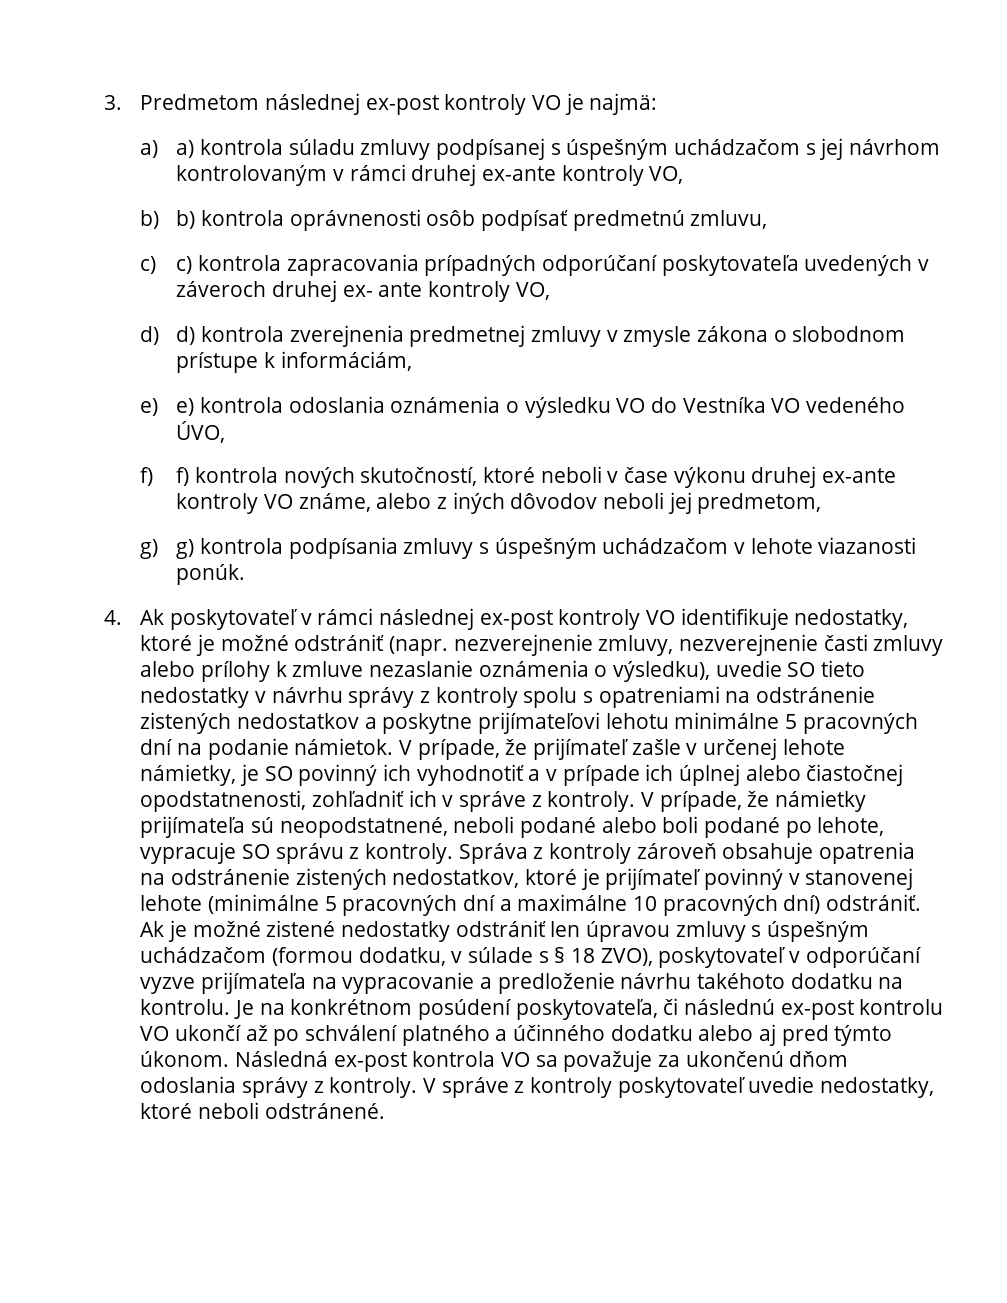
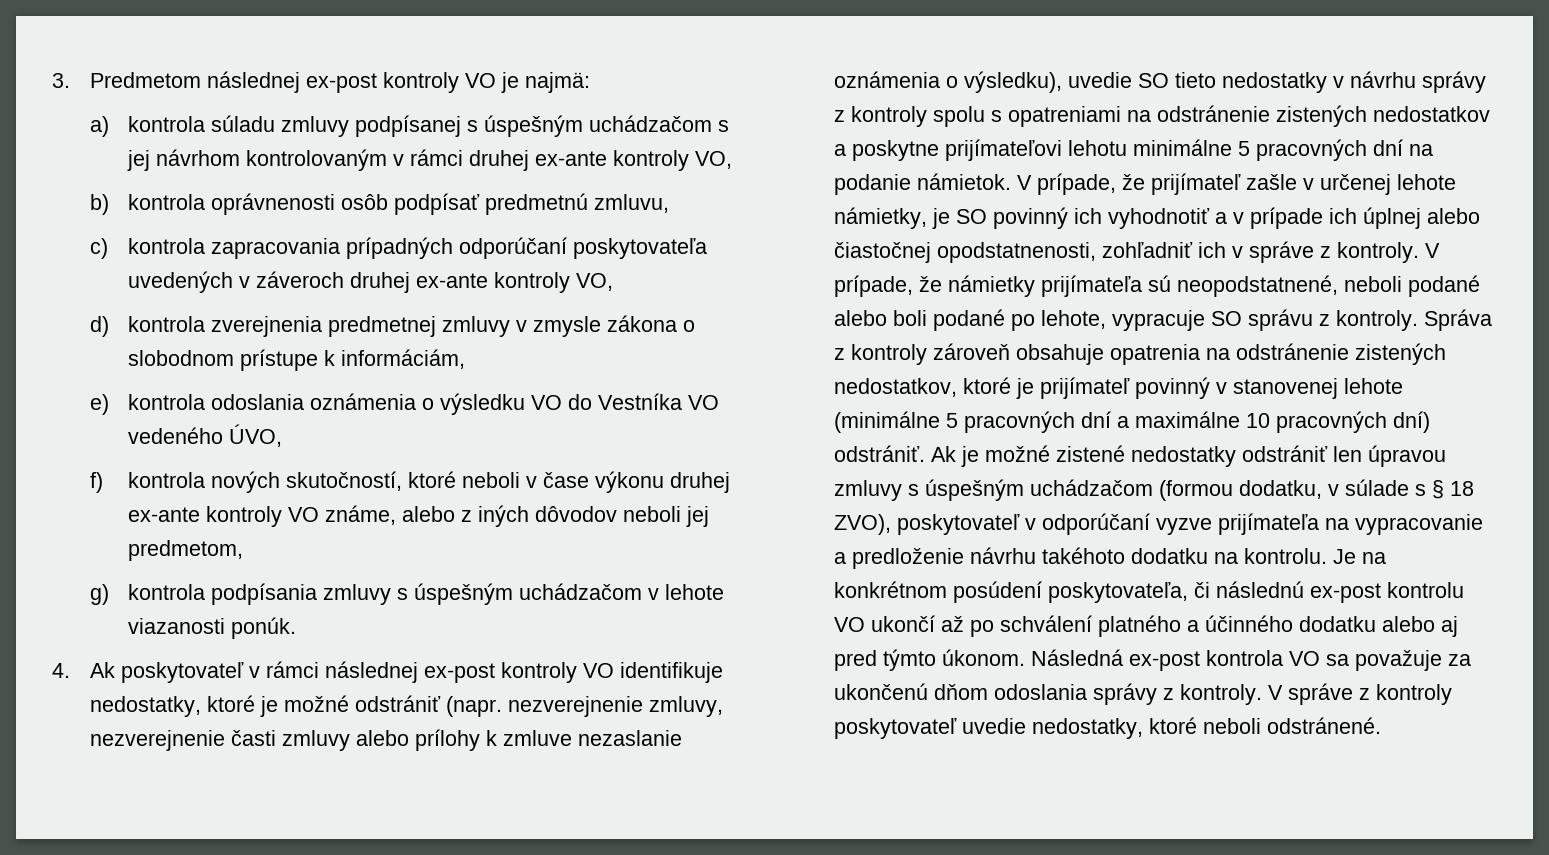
- a) a) kontrola súladu zmluvy podpísanej s úspešným uchádzačom s jej návrhom kontrolovaným v rámci druhej ex-ante kontroly VO,
+ a) kontrola súladu zmluvy podpísanej s úspešným uchádzačom s jej návrhom kontrolovaným v rámci druhej ex-ante kontroly VO,
- b) b) kontrola oprávnenosti osôb podpísať predmetnú zmluvu,
+ b) kontrola oprávnenosti osôb podpísať predmetnú zmluvu,
- c) c) kontrola zapracovania prípadných odporúčaní poskytovateľa uvedených v záveroch druhej ex- ante kontroly VO,
+ c) kontrola zapracovania prípadných odporúčaní poskytovateľa uvedených v záveroch druhej ex-ante kontroly VO,
- d) d) kontrola zverejnenia predmetnej zmluvy v zmysle zákona o slobodnom prístupe k informáciám,
+ d) kontrola zverejnenia predmetnej zmluvy v zmysle zákona o slobodnom prístupe k informáciám,
- e) e) kontrola odoslania oznámenia o výsledku VO do Vestníka VO vedeného ÚVO,
+ e) kontrola odoslania oznámenia o výsledku VO do Vestníka VO vedeného ÚVO,
- f) f) kontrola nových skutočností, ktoré neboli v čase výkonu druhej ex-ante kontroly VO známe, alebo z iných dôvodov neboli jej predmetom,
+ f) kontrola nových skutočností, ktoré neboli v čase výkonu druhej ex-ante kontroly VO známe, alebo z iných dôvodov neboli jej predmetom,
- g) g) kontrola podpísania zmluvy s úspešným uchádzačom v lehote viazanosti ponúk.
+ g) kontrola podpísania zmluvy s úspešným uchádzačom v lehote viazanosti ponúk.

